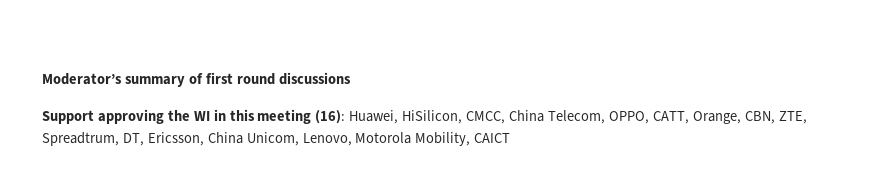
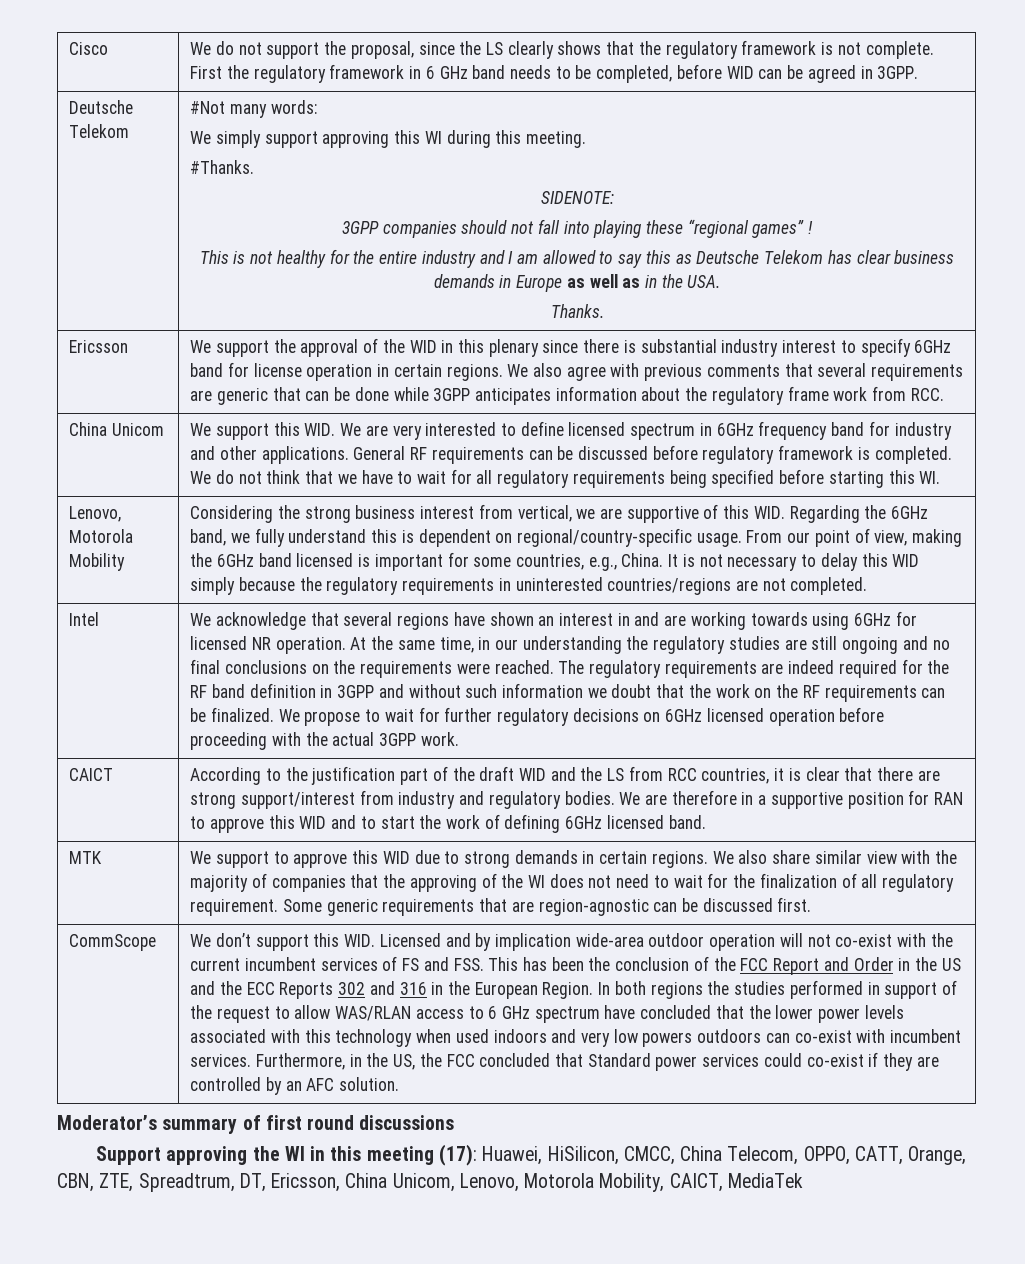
+ Cisco | We do not support the proposal, since the LS clearly shows that the regulatory framework is not complete. First the regulatory framework in 6 GHz band needs to be completed, before WID can be agreed in 3GPP.
+ Deutsche Telekom | #Not many words:
+ We simply support approving this WI during this meeting.
+ #Thanks.
+ SIDENOTE:
+ 3GPP companies should not fall into playing these “regional games” !
+ This is not healthy for the entire industry and I am allowed to say this as Deutsche Telekom has clear business demands in Europe as well as in the USA.
+ Thanks.
+ Ericsson | We support the approval of the WID in this plenary since there is substantial industry interest to specify 6GHz band for license operation in certain regions. We also agree with previous comments that several requirements are generic that can be done while 3GPP anticipates information about the regulatory frame work from RCC.
+ China Unicom | We support this WID. We are very interested to define licensed spectrum in 6GHz frequency band for industry and other applications. General RF requirements can be discussed before regulatory framework is completed. We do not think that we have to wait for all regulatory requirements being specified before starting this WI.
+ Lenovo, Motorola Mobility | Considering the strong business interest from vertical, we are supportive of this WID. Regarding the 6GHz band, we fully understand this is dependent on regional/country-specific usage. From our point of view, making the 6GHz band licensed is important for some countries, e.g., China. It is not necessary to delay this WID simply because the regulatory requirements in uninterested countries/regions are not completed.
+ Intel | We acknowledge that several regions have shown an interest in and are working towards using 6GHz for licensed NR operation. At the same time, in our understanding the regulatory studies are still ongoing and no final conclusions on the requirements were reached. The regulatory requirements are indeed required for the RF band definition in 3GPP and without such information we doubt that the work on the RF requirements can be finalized. We propose to wait for further regulatory decisions on 6GHz licensed operation before proceeding with the actual 3GPP work.
+ CAICT | According to the justification part of the draft WID and the LS from RCC countries, it is clear that there are strong support/interest from industry and regulatory bodies. We are therefore in a supportive position for RAN to approve this WID and to start the work of defining 6GHz licensed band.
+ MTK | We support to approve this WID due to strong demands in certain regions. We also share similar view with the majority of companies that the approving of the WI does not need to wait for the finalization of all regulatory requirement. Some generic requirements that are region-agnostic can be discussed first.
+ CommScope | We don’t support this WID. Licensed and by implication wide-area outdoor operation will not co-exist with the current incumbent services of FS and FSS. This has been the conclusion of the FCC Report and Order in the US and the ECC Reports 302 and 316 in the European Region. In both regions the studies performed in support of the request to allow WAS/RLAN access to 6 GHz spectrum have concluded that the lower power levels associated with this technology when used indoors and very low powers outdoors can co-exist with incumbent services. Furthermore, in the US, the FCC concluded that Standard power services could co-exist if they are controlled by an AFC solution.
- Support approving the WI in this meeting (16): Huawei, HiSilicon, CMCC, China Telecom, OPPO, CATT, Orange, CBN, ZTE, Spreadtrum, DT, Ericsson, China Unicom, Lenovo, Motorola Mobility, CAICT
+ Support approving the WI in this meeting (17): Huawei, HiSilicon, CMCC, China Telecom, OPPO, CATT, Orange, CBN, ZTE, Spreadtrum, DT, Ericsson, China Unicom, Lenovo, Motorola Mobility, CAICT, MediaTek

